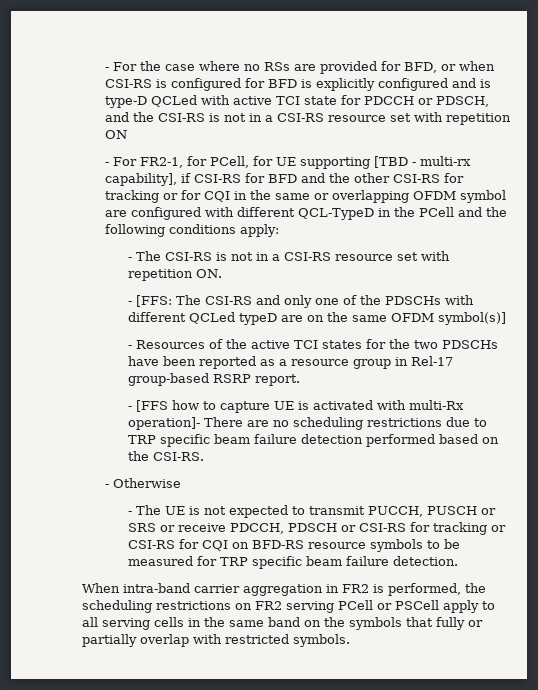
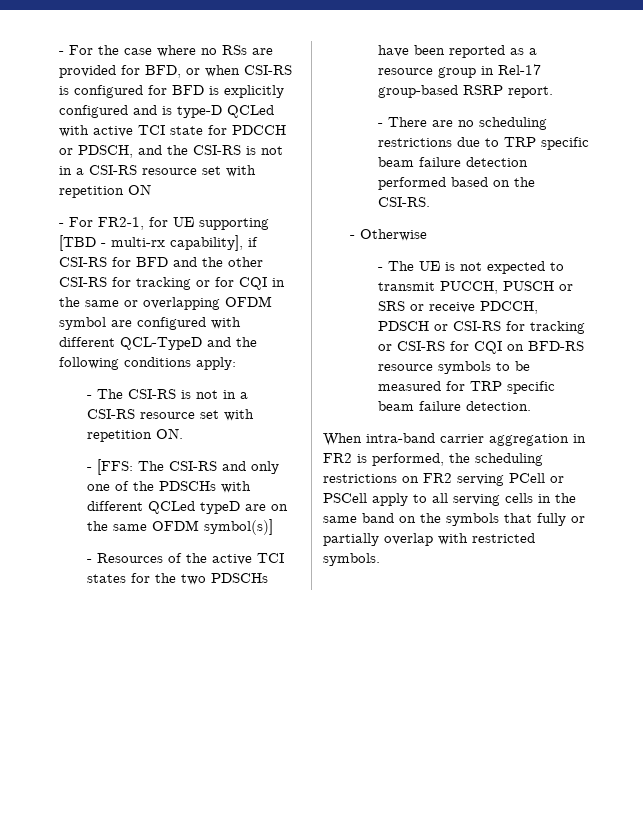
- - For FR2-1, for PCell, for UE supporting [TBD - multi-rx capability], if CSI-RS for BFD and the other CSI-RS for tracking or for CQI in the same or overlapping OFDM symbol are configured with different QCL-TypeD in the PCell and the following conditions apply:
+ - For FR2-1, for UE supporting [TBD - multi-rx capability], if CSI-RS for BFD and the other CSI-RS for tracking or for CQI in the same or overlapping OFDM symbol are configured with different QCL-TypeD and the following conditions apply:
- - [FFS how to capture UE is activated with multi-Rx operation]- There are no scheduling restrictions due to TRP specific beam failure detection performed based on the CSI-RS.
+ - There are no scheduling restrictions due to TRP specific beam failure detection performed based on the CSI-RS.

